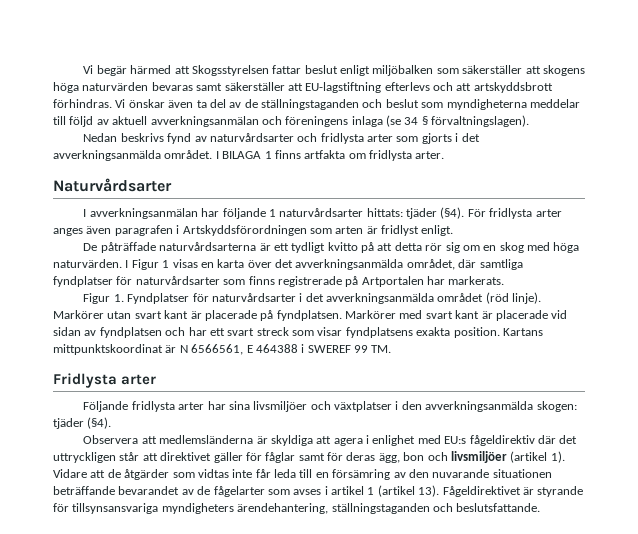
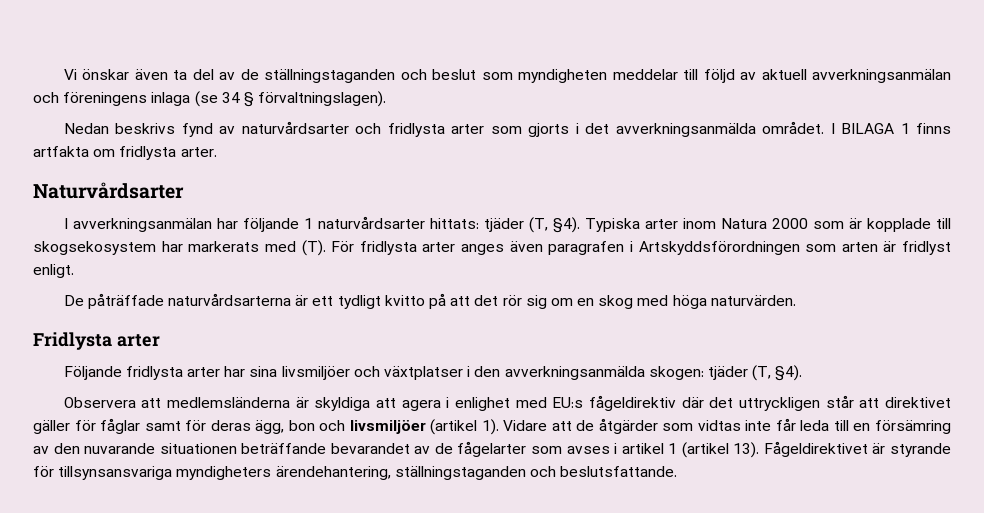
- Vi begär härmed att Skogsstyrelsen fattar beslut enligt miljöbalken som säkerställer att skogens höga naturvärden bevaras samt säkerställer att EU-lagstiftning efterlevs och att artskyddsbrott förhindras. Vi önskar även ta del av de ställningstaganden och beslut som myndigheterna meddelar till följd av aktuell avverkningsanmälan och föreningens inlaga (se 34 § förvaltningslagen).
+ Vi önskar även ta del av de ställningstaganden och beslut som myndigheten meddelar till följd av aktuell avverkningsanmälan och föreningens inlaga (se 34 § förvaltningslagen).
- I avverkningsanmälan har följande 1 naturvårdsarter hittats: tjäder (§4). För fridlysta arter anges även paragrafen i Artskyddsförordningen som arten är fridlyst enligt.
+ I avverkningsanmälan har följande 1 naturvårdsarter hittats: tjäder (T, §4). Typiska arter inom Natura 2000 som är kopplade till skogsekosystem har markerats med (T). För fridlysta arter anges även paragrafen i Artskyddsförordningen som arten är fridlyst enligt.
- De påträffade naturvårdsarterna är ett tydligt kvitto på att detta rör sig om en skog med höga naturvärden. I Figur 1 visas en karta över det avverkningsanmälda området, där samtliga fyndplatser för naturvårdsarter som finns registrerade på Artportalen har markerats.
- Figur 1. Fyndplatser för naturvårdsarter i det avverkningsanmälda området (röd linje). Markörer utan svart kant är placerade på fyndplatsen. Markörer med svart kant är placerade vid sidan av fyndplatsen och har ett svart streck som visar fyndplatsens exakta position. Kartans mittpunktskoordinat är N 6566561, E 464388 i SWEREF 99 TM.
+ De påträffade naturvårdsarterna är ett tydligt kvitto på att det rör sig om en skog med höga naturvärden.
- Följande fridlysta arter har sina livsmiljöer och växtplatser i den avverkningsanmälda skogen: tjäder (§4).
+ Följande fridlysta arter har sina livsmiljöer och växtplatser i den avverkningsanmälda skogen: tjäder (T, §4).

